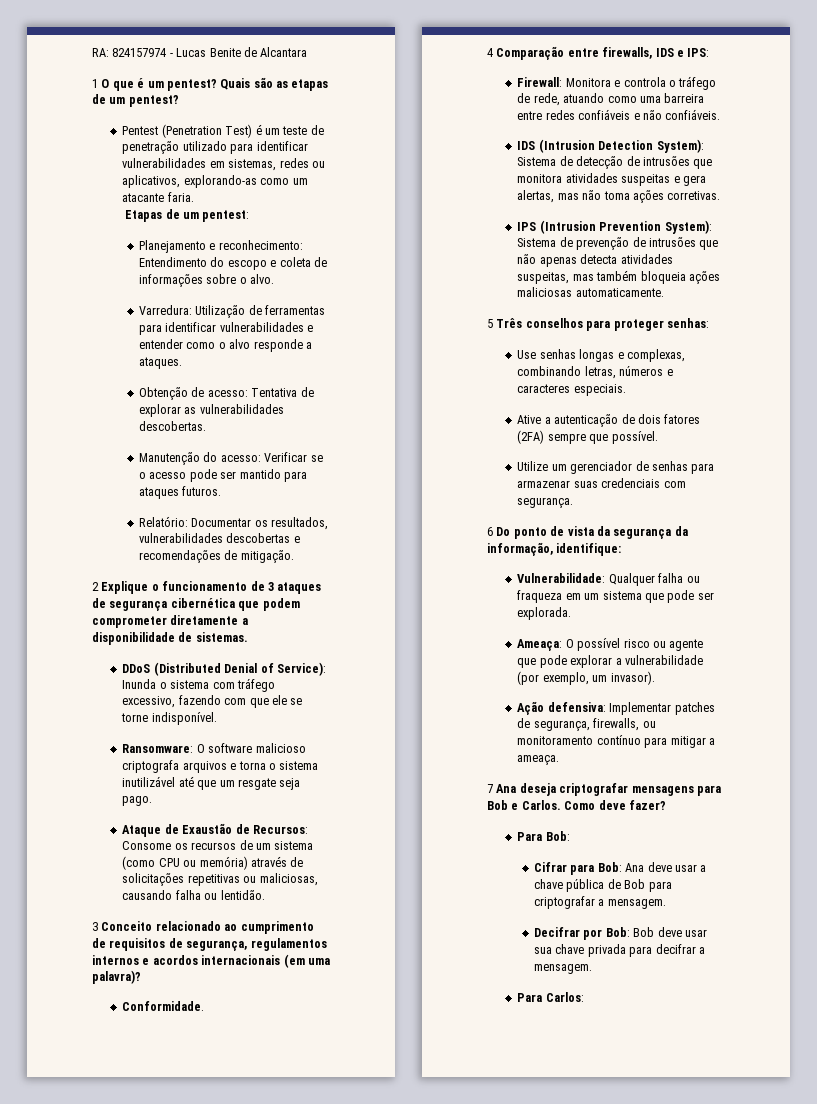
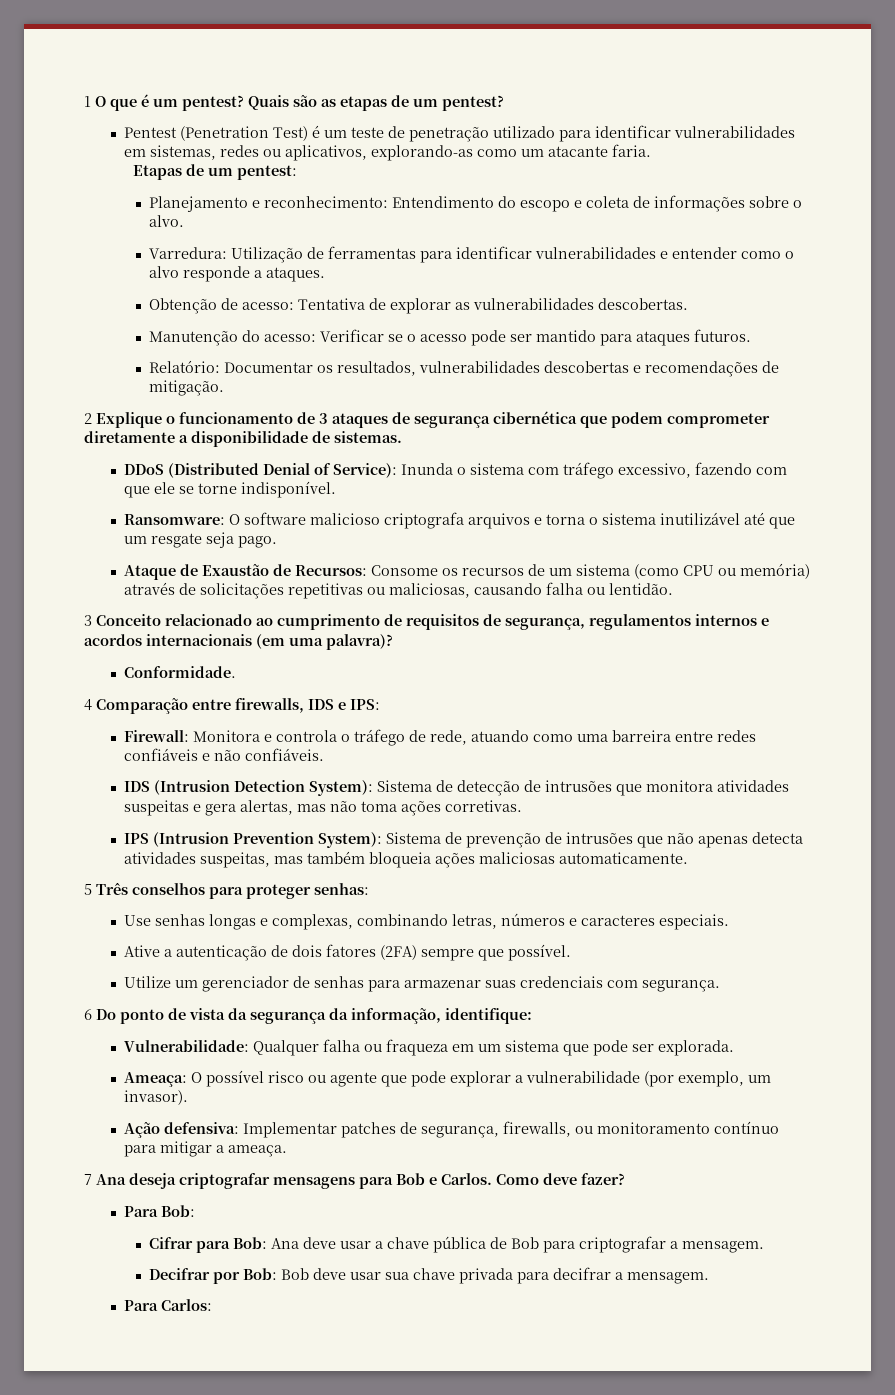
- RA: 824157974 - Lucas Benite de Alcantara

